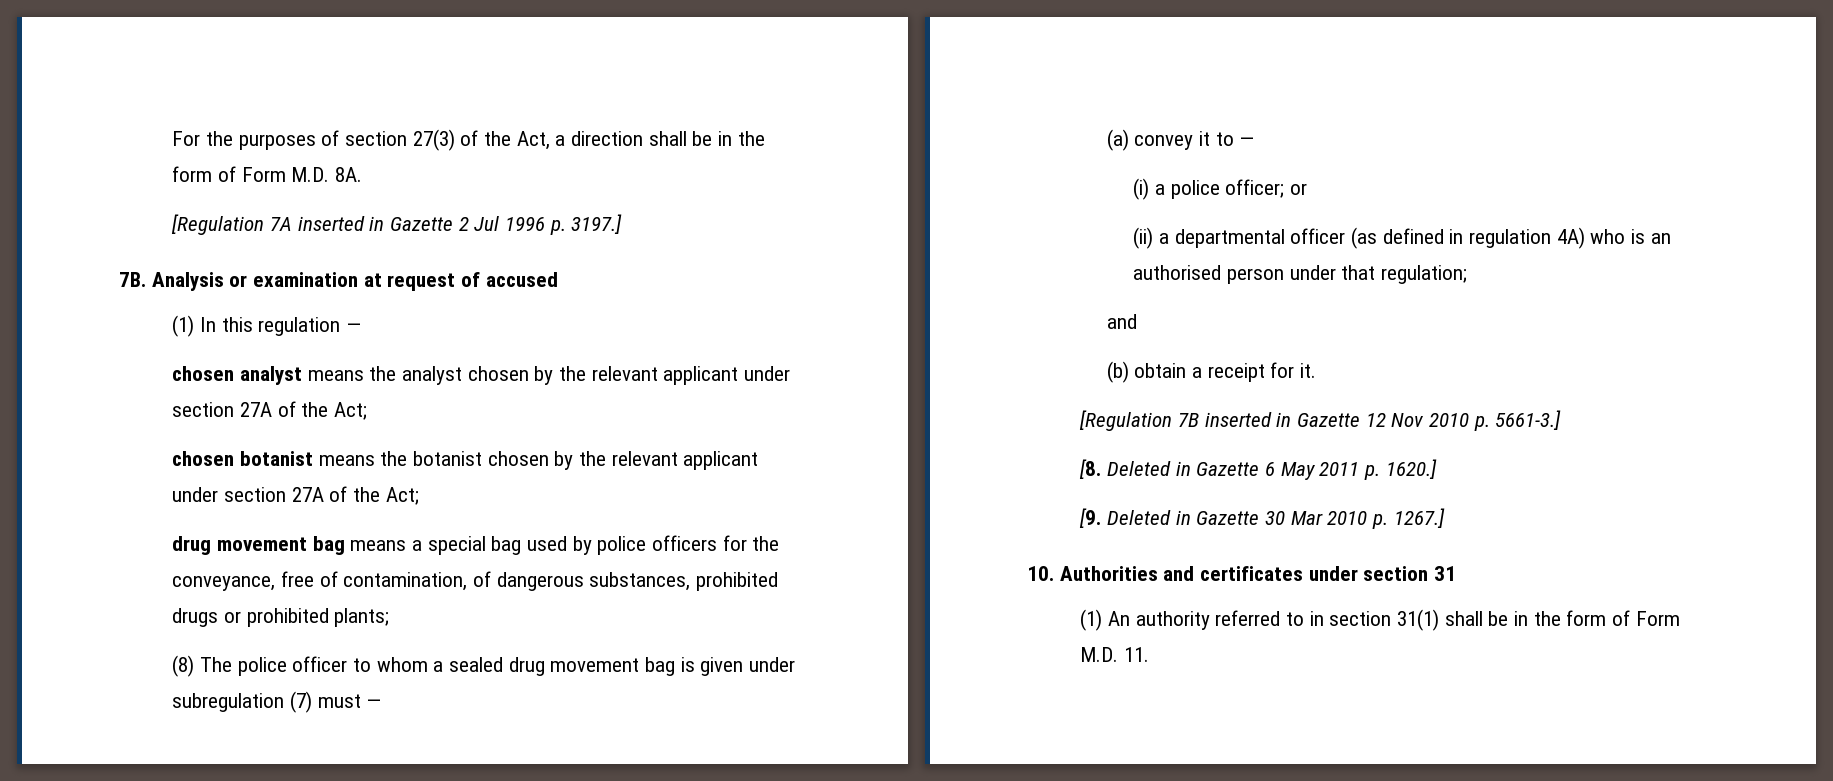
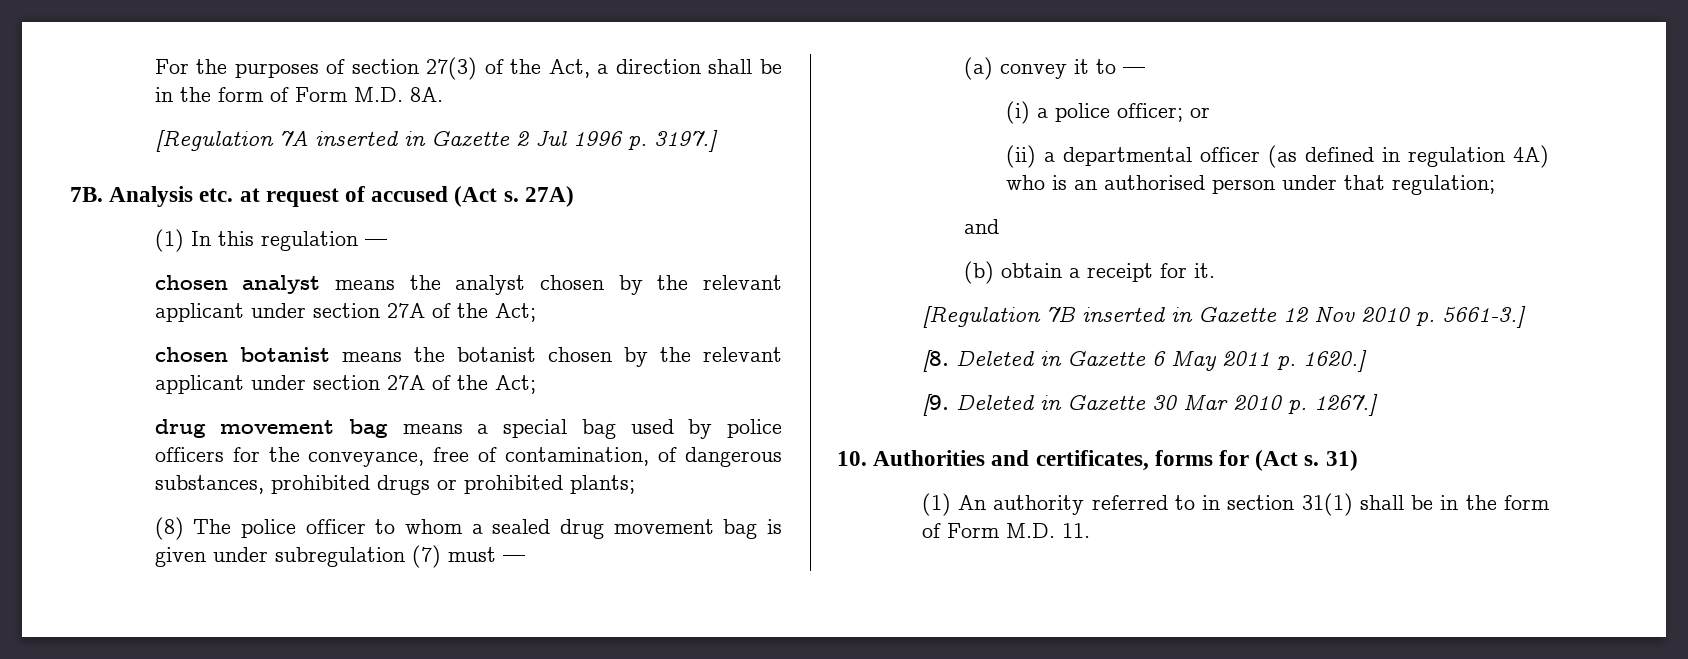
- Analysis or examination at request of accused
+ Analysis etc. at request of accused (Act s. 27A)
- 10. Authorities and certificates under section 31
+ 10. Authorities and certificates, forms for (Act s. 31)

